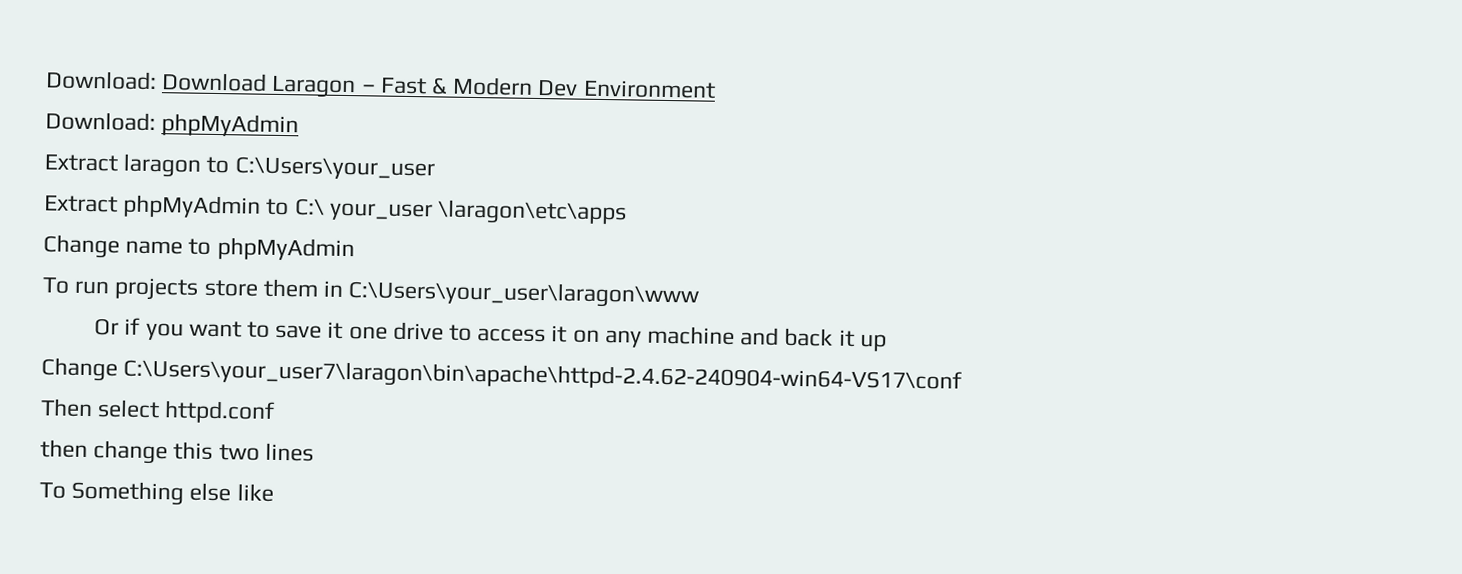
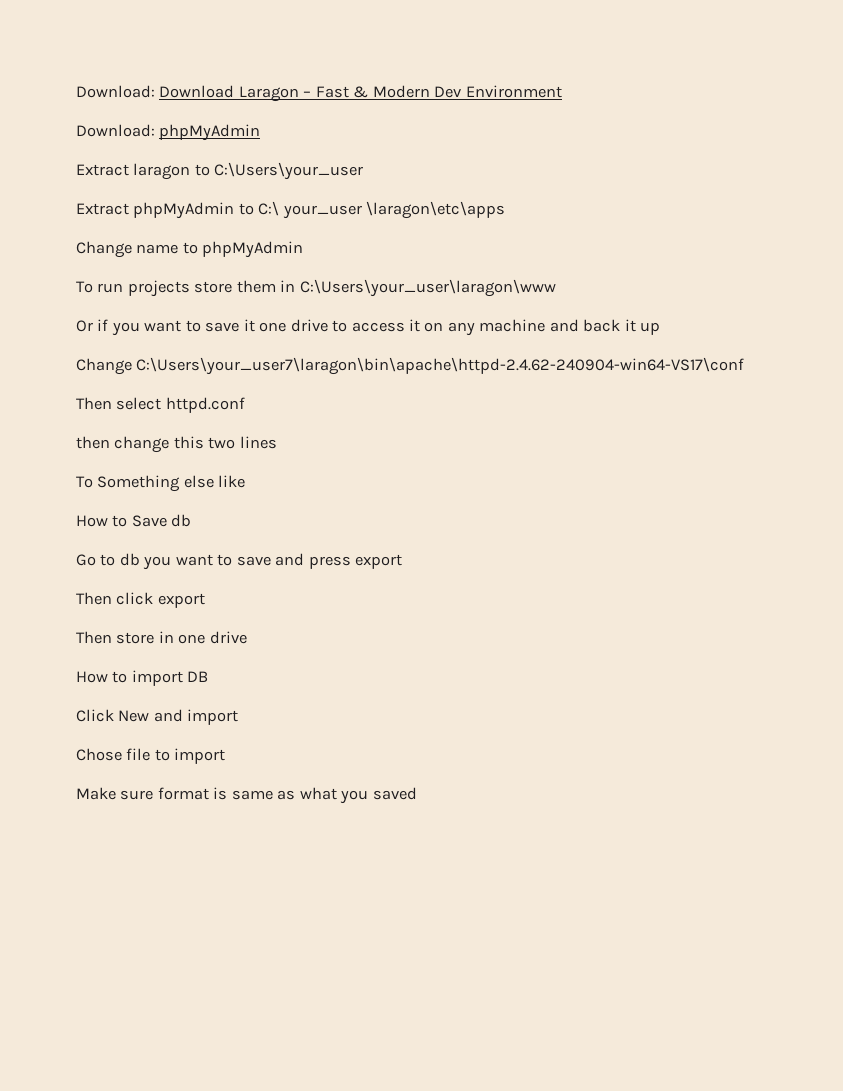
+ How to Save db
+ Go to db you want to save and press export
+ Then click export
+ Then store in one drive
+ How to import DB
+ Click New and import
+ Chose file to import
+ Make sure format is same as what you saved

